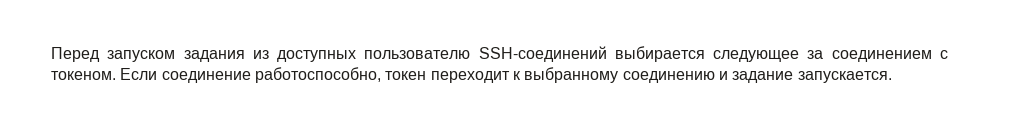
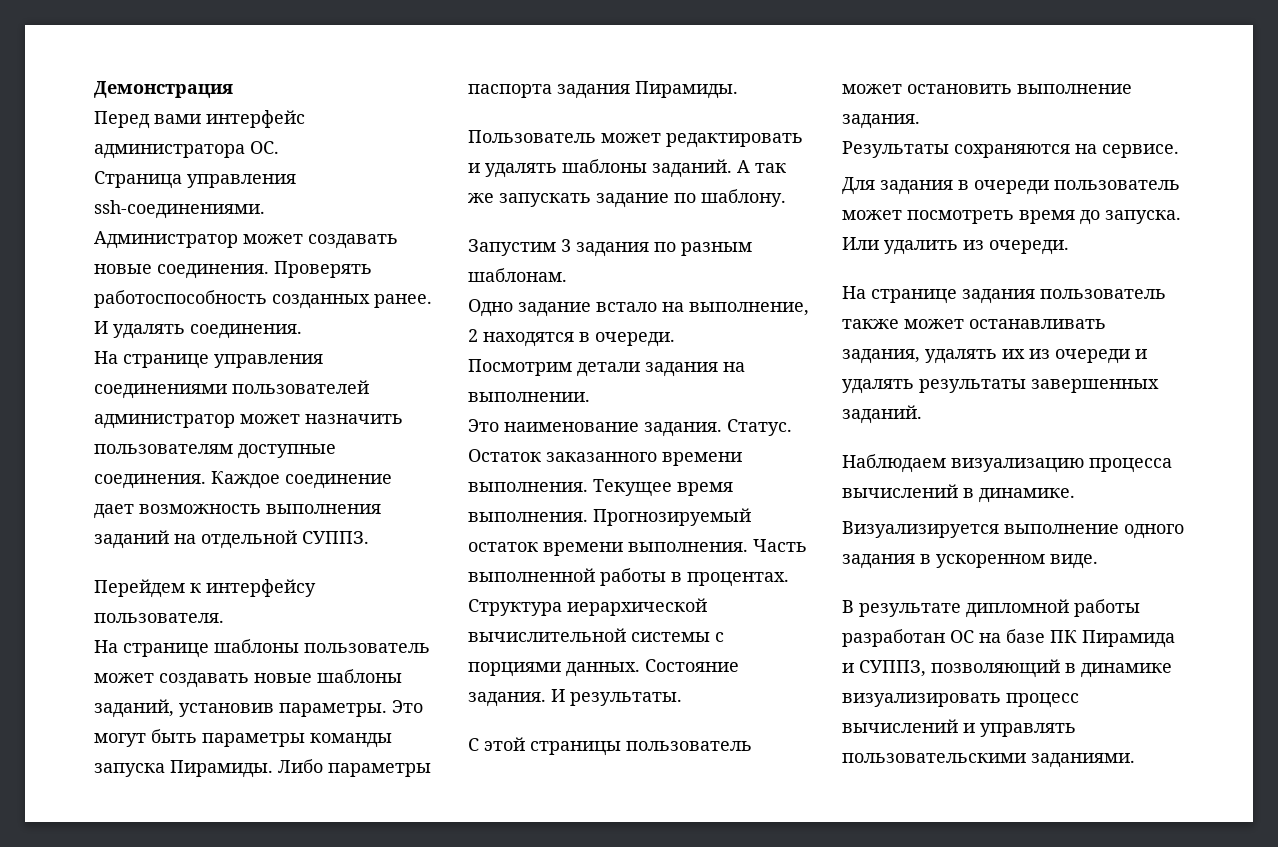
- Перед запуском задания из доступных пользователю SSH-соединений выбирается следующее за соединением с токеном. Если соединение работоспособно, токен переходит к выбранному соединению и задание запускается.
+ Демонстрация
+ Перед вами интерфейс администратора ОС.
+ Страница управления ssh-соединениями.
+ Администратор может создавать новые соединения. Проверять работоспособность созданных ранее. И удалять соединения.
+ На странице управления соединениями пользователей администратор может назначить пользователям доступные соединения. Каждое соединение дает возможность выполнения заданий на отдельной СУППЗ.
+ Перейдем к интерфейсу пользователя.
+ На странице шаблоны пользователь может создавать новые шаблоны заданий, установив параметры. Это могут быть параметры команды запуска Пирамиды. Либо параметры паспорта задания Пирамиды.
+ Пользователь может редактировать и удалять шаблоны заданий. А так же запускать задание по шаблону.
+ Запустим 3 задания по разным шаблонам.
+ Одно задание встало на выполнение, 2 находятся в очереди.
+ Посмотрим детали задания на выполнении.
+ Это наименование задания. Статус. Остаток заказанного времени выполнения. Текущее время выполнения. Прогнозируемый остаток времени выполнения. Часть выполненной работы в процентах. Структура иерархической вычислительной системы с порциями данных. Состояние задания. И результаты.
+ С этой страницы пользователь может остановить выполнение задания.
+ Результаты сохраняются на сервисе.
+ Для задания в очереди пользователь может посмотреть время до запуска. Или удалить из очереди.
+ На странице задания пользователь также может останавливать задания, удалять их из очереди и удалять результаты завершенных заданий.
+ Наблюдаем визуализацию процесса вычислений в динамике.
+ Визуализируется выполнение одного задания в ускоренном виде.
+ В результате дипломной работы разработан ОС на базе ПК Пирамида и СУППЗ, позволяющий в динамике визуализировать процесс вычислений и управлять пользовательскими заданиями.

